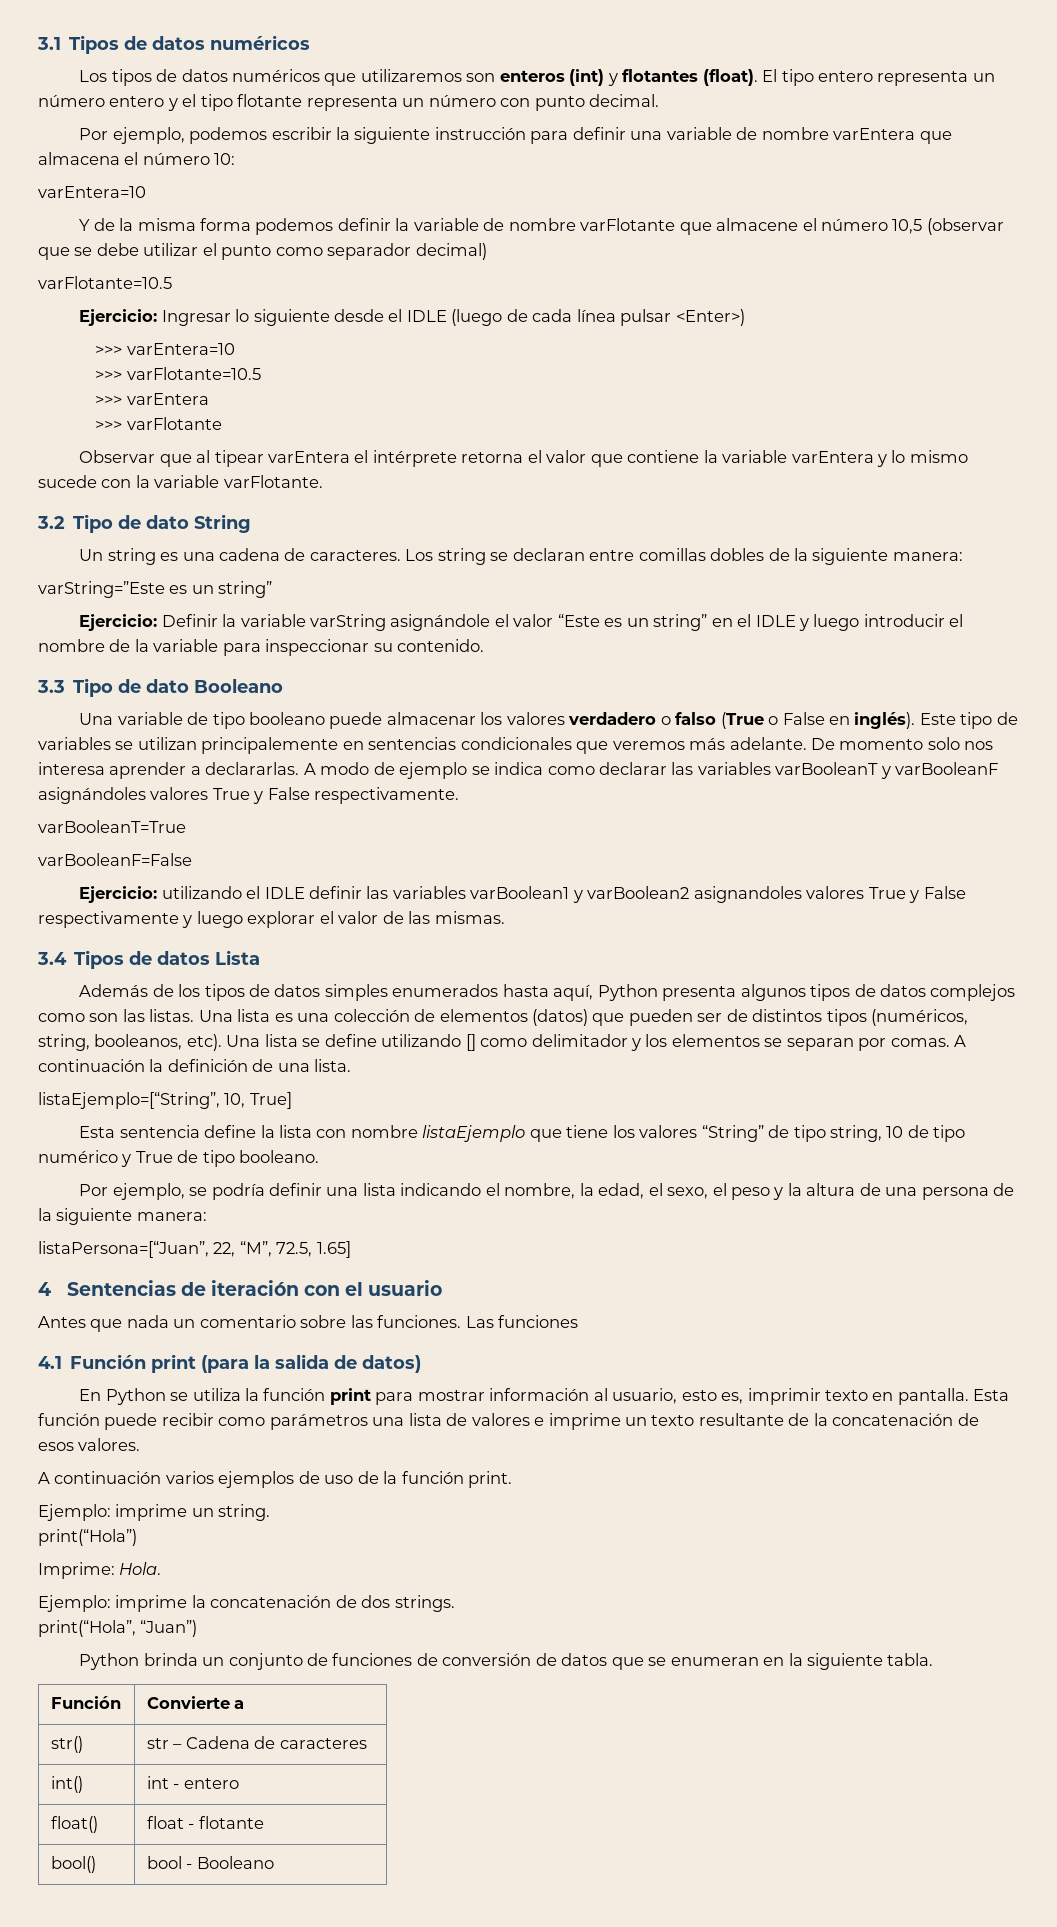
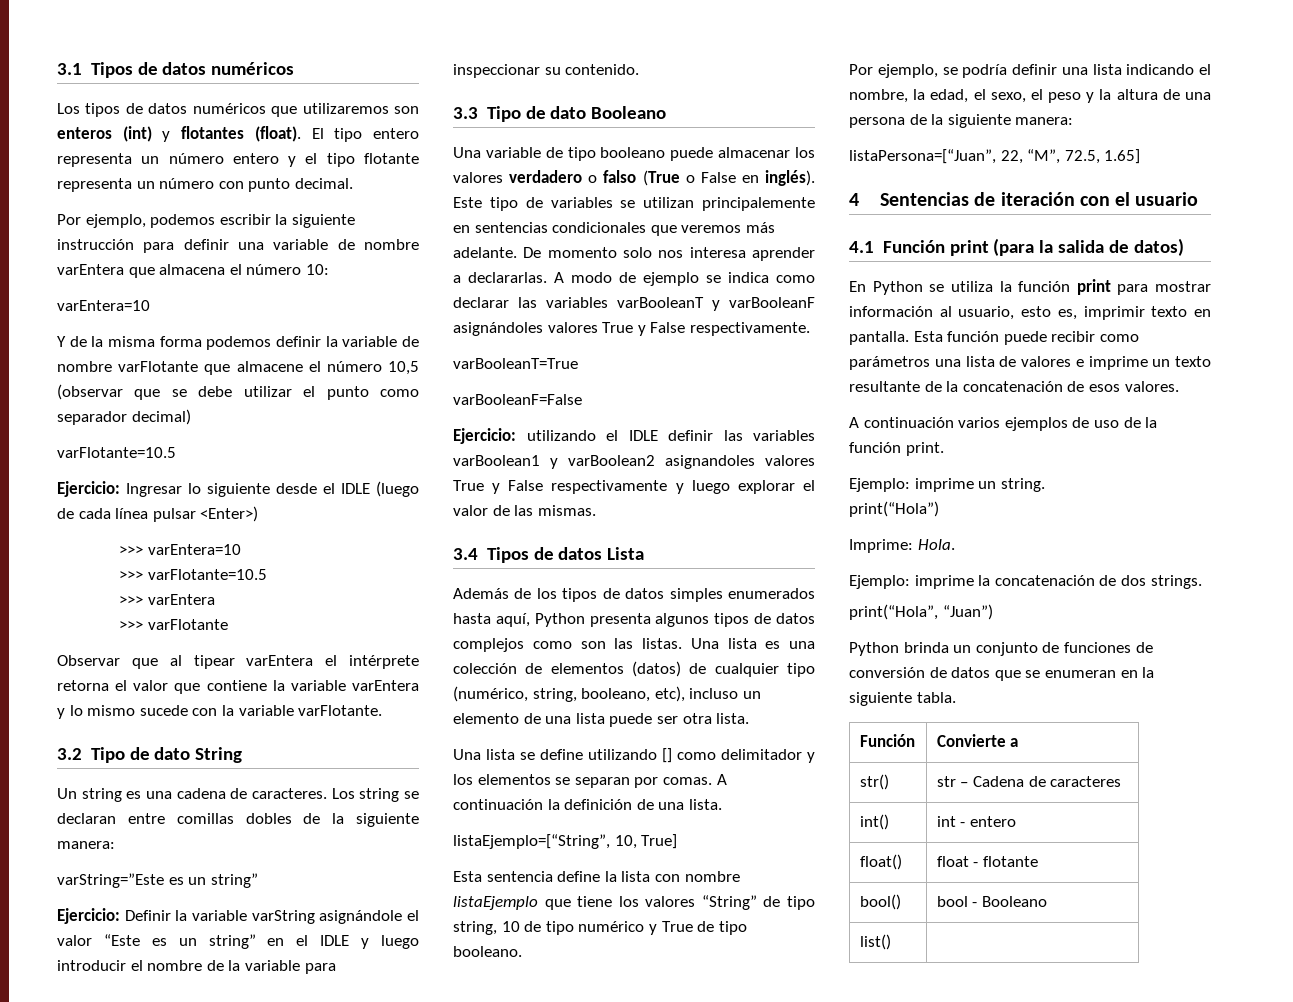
- Una lista es una colección de elementos (datos) que pueden ser de distintos tipos (numéricos, string, booleanos, etc). Una lista se define utilizando [] como delimitador y los elementos se separan por comas.
+ Una lista es una colección de elementos (datos) de cualquier tipo (numérico, string, booleano, etc), incluso un elemento de una lista puede ser otra lista.
+ Una lista se define utilizando [] como delimitador y los elementos se separan por comas.
- Antes que nada un comentario sobre las funciones. Las funciones
+ list() |

